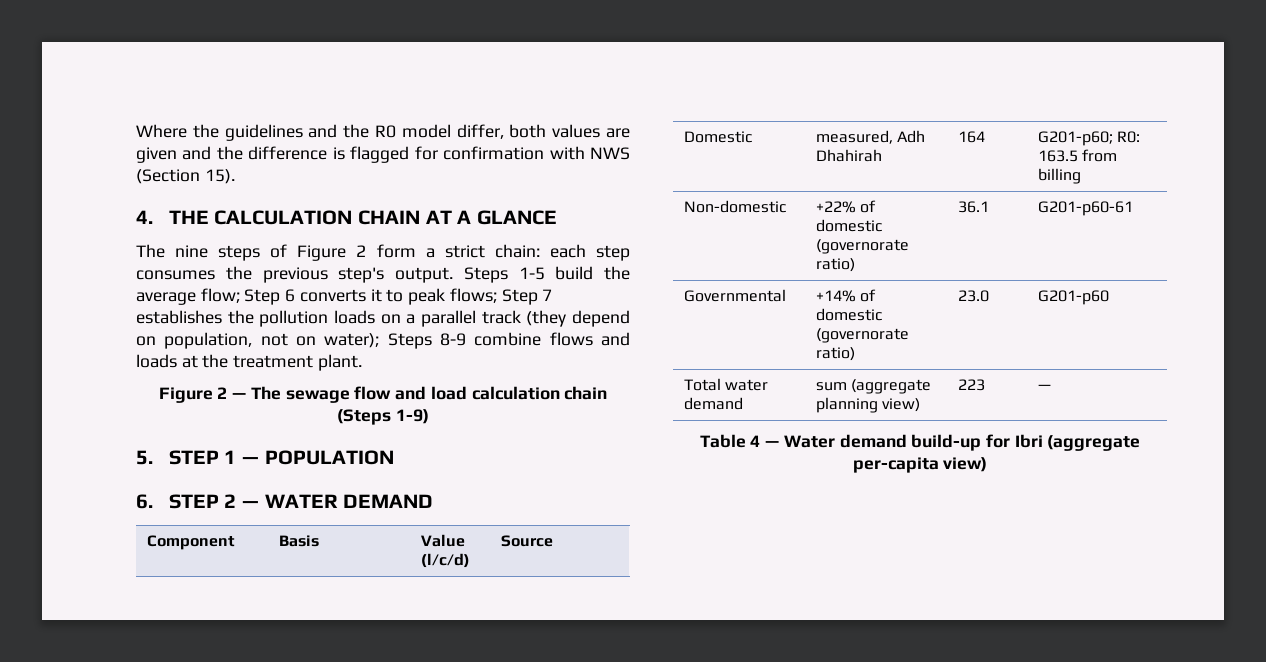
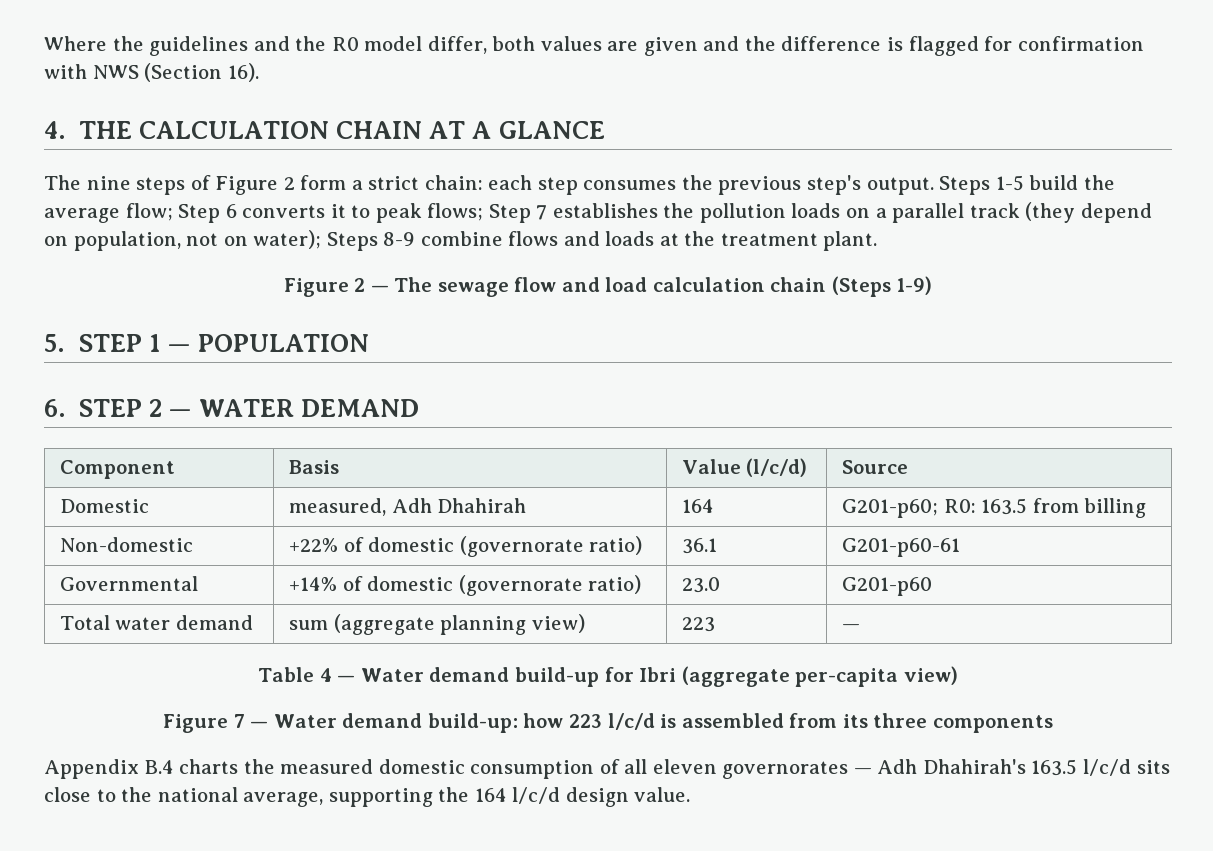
- Where the guidelines and the R0 model differ, both values are given and the difference is flagged for confirmation with NWS (Section 15).
+ Where the guidelines and the R0 model differ, both values are given and the difference is flagged for confirmation with NWS (Section 16).
+ Figure 7 — Water demand build-up: how 223 l/c/d is assembled from its three components
+ Appendix B.4 charts the measured domestic consumption of all eleven governorates — Adh Dhahirah's 163.5 l/c/d sits close to the national average, supporting the 164 l/c/d design value.

